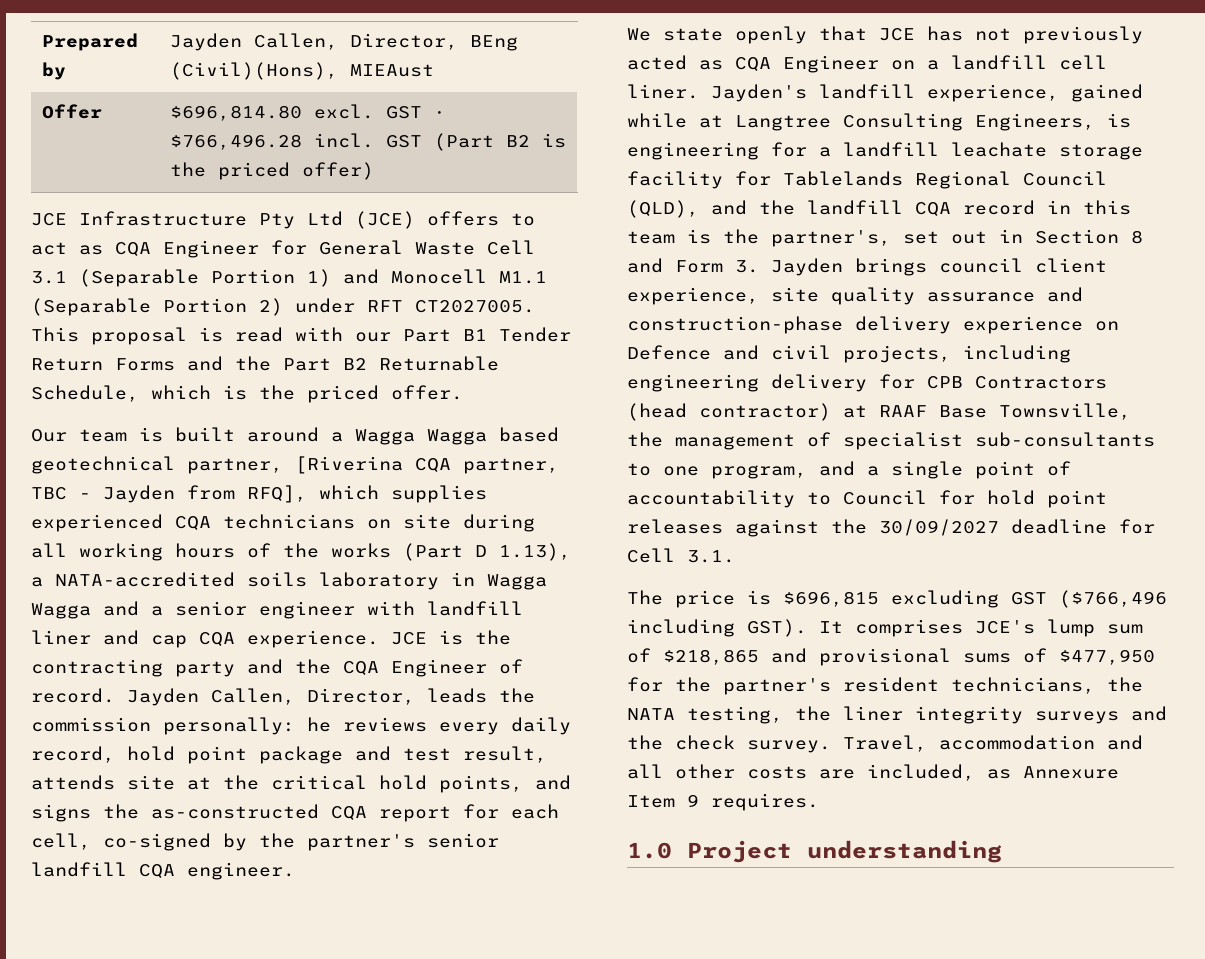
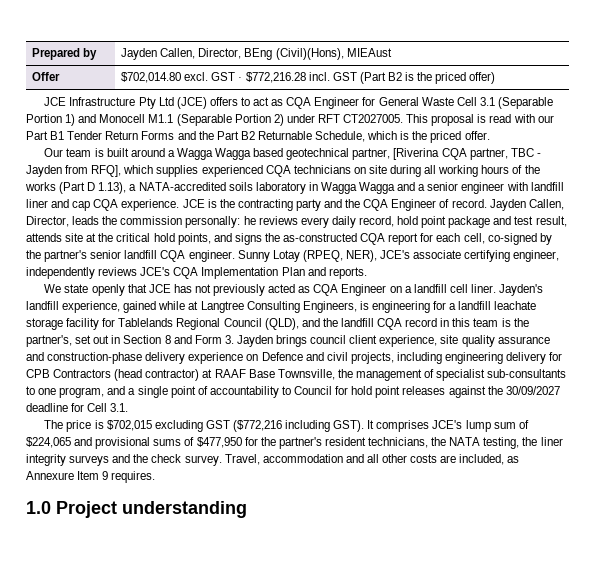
- Offer | $696,814.80 excl. GST · $766,496.28 incl. GST (Part B2 is the priced offer)
+ Offer | $702,014.80 excl. GST · $772,216.28 incl. GST (Part B2 is the priced offer)
+ Sunny Lotay (RPEQ, NER), JCE's associate certifying engineer, independently reviews JCE's CQA Implementation Plan and reports.
- The price is $696,815 excluding GST ($766,496 including GST).
+ The price is $702,015 excluding GST ($772,216 including GST).
- It comprises JCE's lump sum of $218,865 and provisional sums of $477,950 for the partner's resident technicians, the NATA testing, the liner integrity surveys and the check survey.
+ It comprises JCE's lump sum of $224,065 and provisional sums of $477,950 for the partner's resident technicians, the NATA testing, the liner integrity surveys and the check survey.

